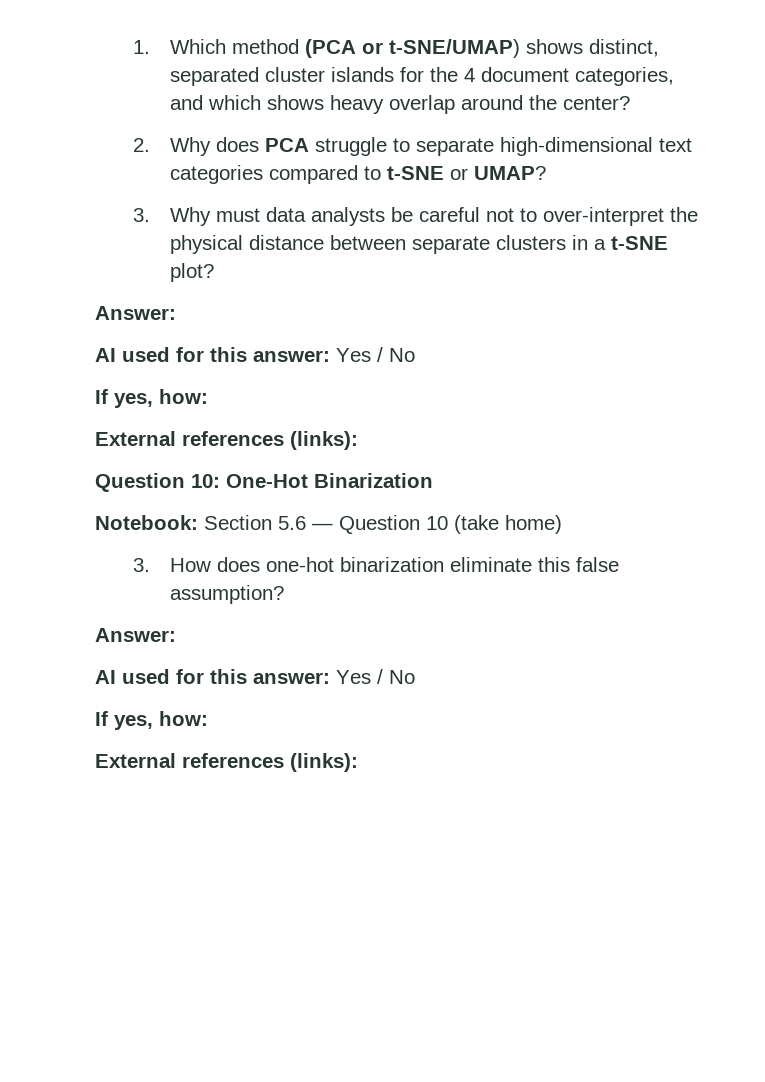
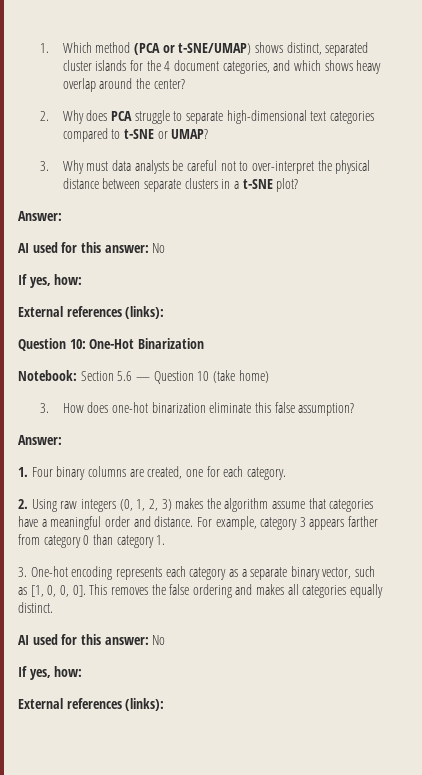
  3. Why must data analysts be careful not to over-interpret the physical distance between separate clusters in a t-SNE plot?
  Answer:
- AI used for this answer: Yes / No
+ AI used for this answer: No
  3. How does one-hot binarization eliminate this false assumption?
  Answer:
- AI used for this answer: Yes / No
+ 1. Four binary columns are created, one for each category.
+ 2. Using raw integers (0, 1, 2, 3) makes the algorithm assume that categories have a meaningful order and distance. For example, category 3 appears farther from category 0 than category 1.
+ 3. One-hot encoding represents each category as a separate binary vector, such as [1, 0, 0, 0]. This removes the false ordering and makes all categories equally distinct.
+ AI used for this answer: No

